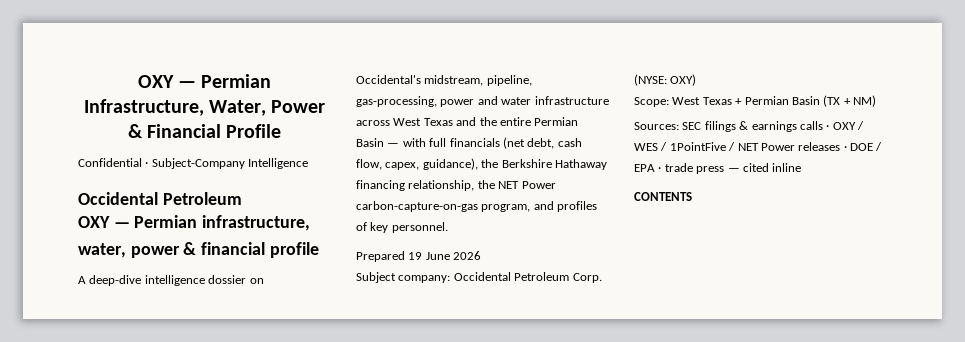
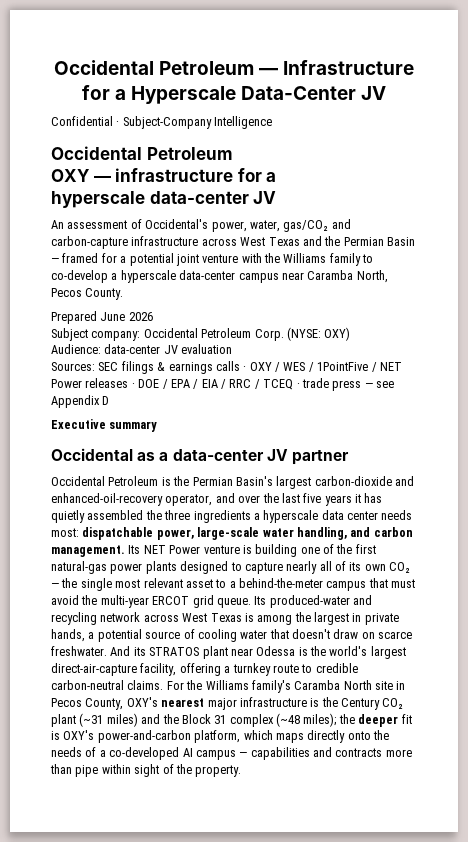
- OXY — Permian Infrastructure, Water, Power & Financial Profile
+ Occidental Petroleum — Infrastructure for a Hyperscale Data-Center JV
- OXY — Permian infrastructure,
- water, power & financial profile
- A deep-dive intelligence dossier on Occidental's midstream, pipeline, gas-processing, power and water infrastructure across West Texas and the entire Permian Basin — with full financials (net debt, cash flow, capex, guidance), the Berkshire Hathaway financing relationship, the NET Power carbon-capture-on-gas program, and profiles of key personnel.
+ OXY — infrastructure for a
+ hyperscale data-center JV
+ An assessment of Occidental's power, water, gas/CO₂ and carbon-capture infrastructure across West Texas and the Permian Basin — framed for a potential joint venture with the Williams family to co-develop a hyperscale data-center campus near Caramba North, Pecos County.
- Prepared 19 June 2026
+ Prepared June 2026
- Scope: West Texas + Permian Basin (TX + NM)
+ Audience: data-center JV evaluation
- Sources: SEC filings & earnings calls · OXY / WES / 1PointFive / NET Power releases · DOE / EPA · trade press — cited inline
- CONTENTS
+ Sources: SEC filings & earnings calls · OXY / WES / 1PointFive / NET Power releases · DOE / EPA / EIA / RRC / TCEQ · trade press — see Appendix D
+ Executive summary
+ Occidental as a data-center JV partner
+ Occidental Petroleum is the Permian Basin's largest carbon-dioxide and enhanced-oil-recovery operator, and over the last five years it has quietly assembled the three ingredients a hyperscale data center needs most: dispatchable power, large-scale water handling, and carbon management. Its NET Power venture is building one of the first natural-gas power plants designed to capture nearly all of its own CO₂ — the single most relevant asset to a behind-the-meter campus that must avoid the multi-year ERCOT grid queue. Its produced-water and recycling network across West Texas is among the largest in private hands, a potential source of cooling water that doesn't draw on scarce freshwater. And its STRATOS plant near Odessa is the world's largest direct-air-capture facility, offering a turnkey route to credible carbon-neutral claims. For the Williams family's Caramba North site in Pecos County, OXY's nearest major infrastructure is the Century CO₂ plant (~31 miles) and the Block 31 complex (~48 miles); the deeper fit is OXY's power-and-carbon platform, which maps directly onto the needs of a co-developed AI campus — capabilities and contracts more than pipe within sight of the property.

